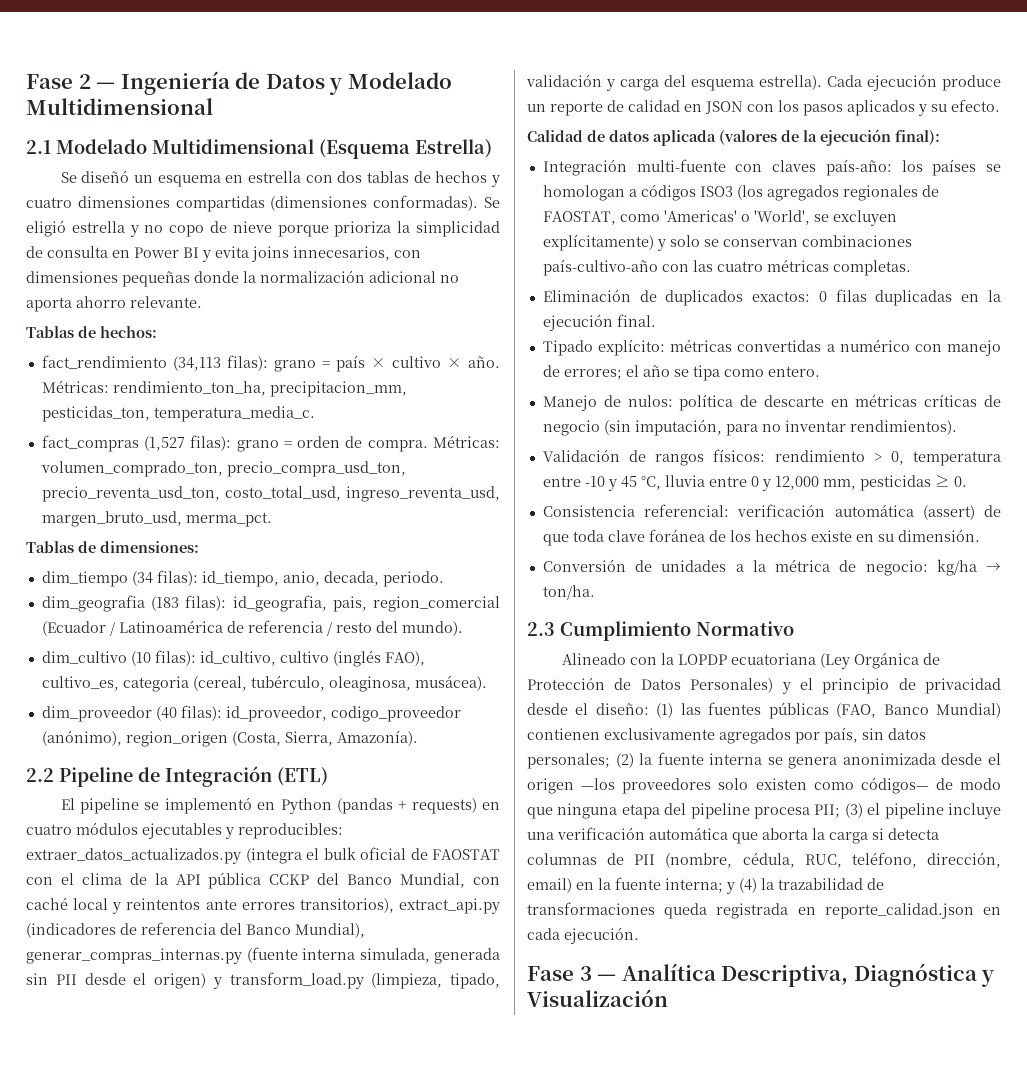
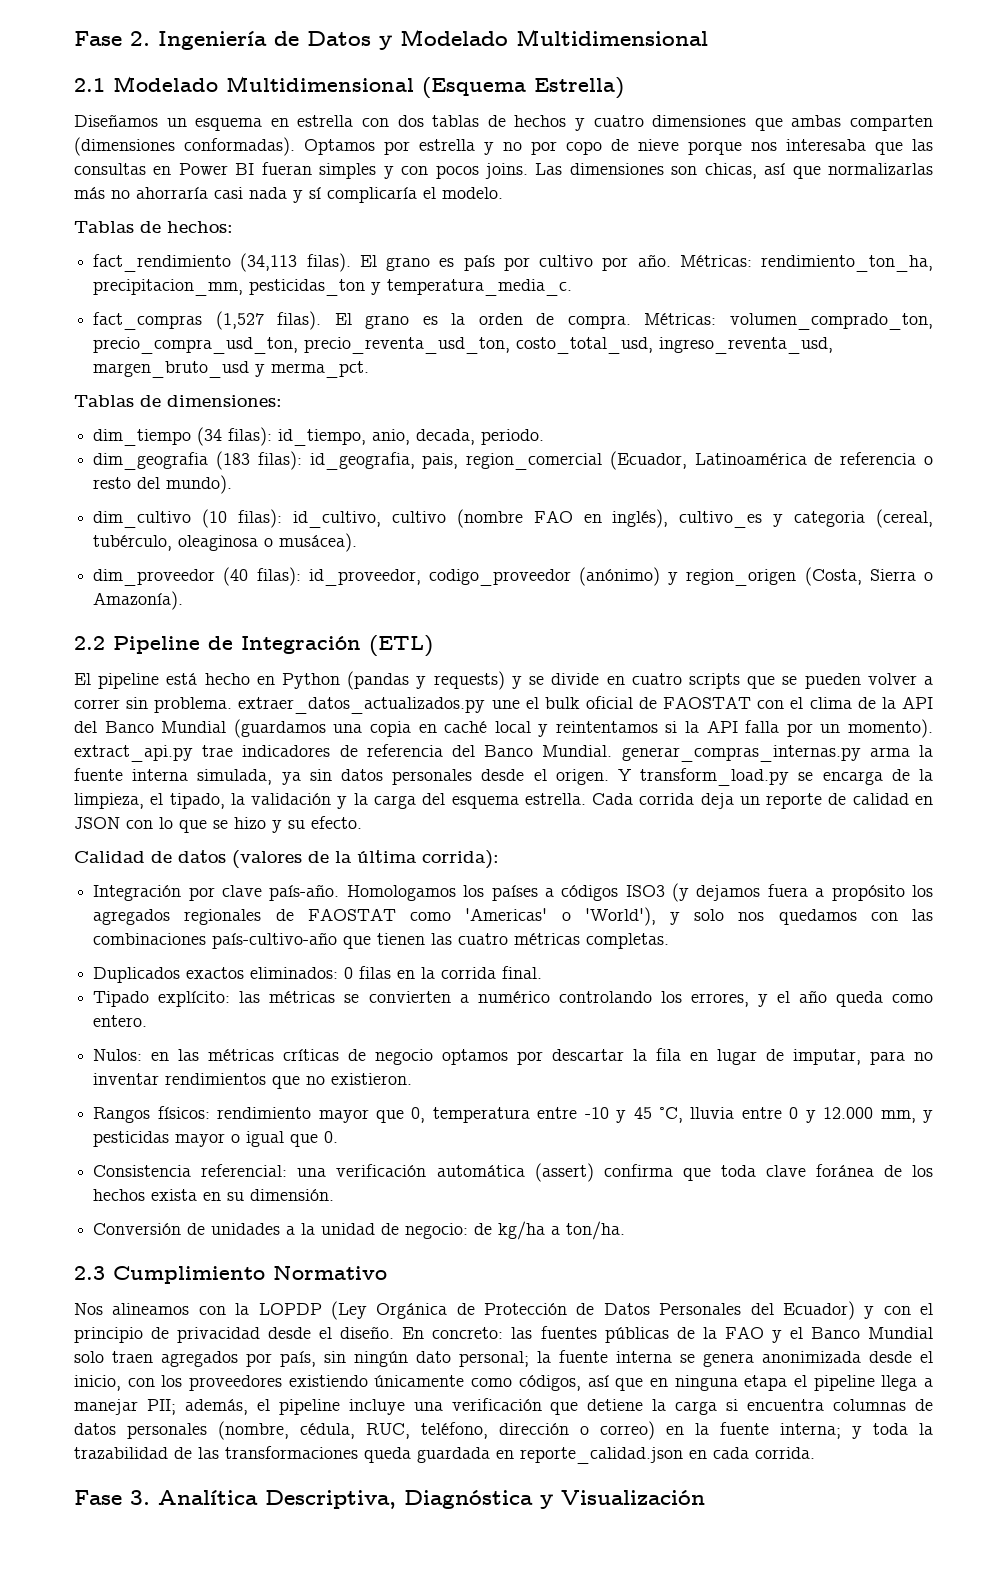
- Fase 2 — Ingeniería de Datos y Modelado Multidimensional
+ Fase 2. Ingeniería de Datos y Modelado Multidimensional
- Se diseñó un esquema en estrella con dos tablas de hechos y cuatro dimensiones compartidas (dimensiones conformadas). Se eligió estrella y no copo de nieve porque prioriza la simplicidad de consulta en Power BI y evita joins innecesarios, con dimensiones pequeñas donde la normalización adicional no aporta ahorro relevante.
+ Diseñamos un esquema en estrella con dos tablas de hechos y cuatro dimensiones que ambas comparten (dimensiones conformadas). Optamos por estrella y no por copo de nieve porque nos interesaba que las consultas en Power BI fueran simples y con pocos joins. Las dimensiones son chicas, así que normalizarlas más no ahorraría casi nada y sí complicaría el modelo.
- fact_rendimiento (34,113 filas): grano = país × cultivo × año.
+ fact_rendimiento (34,113 filas). El grano es país por cultivo por año.
- Métricas: rendimiento_ton_ha, precipitacion_mm, pesticidas_ton, temperatura_media_c.
+ Métricas: rendimiento_ton_ha, precipitacion_mm, pesticidas_ton y temperatura_media_c.
- fact_compras (1,527 filas): grano = orden de compra.
+ fact_compras (1,527 filas). El grano es la orden de compra.
- Métricas: volumen_comprado_ton, precio_compra_usd_ton, precio_reventa_usd_ton, costo_total_usd, ingreso_reventa_usd, margen_bruto_usd, merma_pct.
+ Métricas: volumen_comprado_ton, precio_compra_usd_ton, precio_reventa_usd_ton, costo_total_usd, ingreso_reventa_usd, margen_bruto_usd y merma_pct.
- dim_geografia (183 filas): id_geografia, pais, region_comercial (Ecuador / Latinoamérica de referencia / resto del mundo).
+ dim_geografia (183 filas): id_geografia, pais, region_comercial (Ecuador, Latinoamérica de referencia o resto del mundo).
- dim_cultivo (10 filas): id_cultivo, cultivo (inglés FAO), cultivo_es, categoria (cereal, tubérculo, oleaginosa, musácea).
+ dim_cultivo (10 filas): id_cultivo, cultivo (nombre FAO en inglés), cultivo_es y categoria (cereal, tubérculo, oleaginosa o musácea).
- dim_proveedor (40 filas): id_proveedor, codigo_proveedor (anónimo), region_origen (Costa, Sierra, Amazonía).
+ dim_proveedor (40 filas): id_proveedor, codigo_proveedor (anónimo) y region_origen (Costa, Sierra o Amazonía).
- El pipeline se implementó en Python (pandas + requests) en cuatro módulos ejecutables y reproducibles: extraer_datos_actualizados.py (integra el bulk oficial de FAOSTAT con el clima de la API pública CCKP del Banco Mundial, con caché local y reintentos ante errores transitorios), extract_api.py (indicadores de referencia del Banco Mundial), generar_compras_internas.py (fuente interna simulada, generada sin PII desde el origen) y transform_load.py (limpieza, tipado, validación y carga del esquema estrella). Cada ejecución produce un reporte de calidad en JSON con los pasos aplicados y su efecto.
+ El pipeline está hecho en Python (pandas y requests) y se divide en cuatro scripts que se pueden volver a correr sin problema. extraer_datos_actualizados.py une el bulk oficial de FAOSTAT con el clima de la API del Banco Mundial (guardamos una copia en caché local y reintentamos si la API falla por un momento). extract_api.py trae indicadores de referencia del Banco Mundial. generar_compras_internas.py arma la fuente interna simulada, ya sin datos personales desde el origen. Y transform_load.py se encarga de la limpieza, el tipado, la validación y la carga del esquema estrella. Cada corrida deja un reporte de calidad en JSON con lo que se hizo y su efecto.
- Calidad de datos aplicada (valores de la ejecución final):
- Integración multi-fuente con claves país-año: los países se homologan a códigos ISO3 (los agregados regionales de FAOSTAT, como 'Americas' o 'World', se excluyen explícitamente) y solo se conservan combinaciones país-cultivo-año con las cuatro métricas completas.
+ Calidad de datos (valores de la última corrida):
+ Integración por clave país-año. Homologamos los países a códigos ISO3 (y dejamos fuera a propósito los agregados regionales de FAOSTAT como 'Americas' o 'World'), y solo nos quedamos con las combinaciones país-cultivo-año que tienen las cuatro métricas completas.
- Eliminación de duplicados exactos: 0 filas duplicadas en la ejecución final.
+ Duplicados exactos eliminados: 0 filas en la corrida final.
- Tipado explícito: métricas convertidas a numérico con manejo de errores; el año se tipa como entero.
- Manejo de nulos: política de descarte en métricas críticas de negocio (sin imputación, para no inventar rendimientos).
- Validación de rangos físicos: rendimiento > 0, temperatura entre -10 y 45 °C, lluvia entre 0 y 12,000 mm, pesticidas ≥ 0.
+ Tipado explícito: las métricas se convierten a numérico controlando los errores, y el año queda como entero.
+ Nulos: en las métricas críticas de negocio optamos por descartar la fila en lugar de imputar, para no inventar rendimientos que no existieron.
+ Rangos físicos: rendimiento mayor que 0, temperatura entre -10 y 45 °C, lluvia entre 0 y 12.000 mm, y pesticidas mayor o igual que 0.
- Consistencia referencial: verificación automática (assert) de que toda clave foránea de los hechos existe en su dimensión.
+ Consistencia referencial: una verificación automática (assert) confirma que toda clave foránea de los hechos exista en su dimensión.
- Conversión de unidades a la métrica de negocio: kg/ha → ton/ha.
+ Conversión de unidades a la unidad de negocio: de kg/ha a ton/ha.
- Alineado con la LOPDP ecuatoriana (Ley Orgánica de Protección de Datos Personales) y el principio de privacidad desde el diseño: (1) las fuentes públicas (FAO, Banco Mundial) contienen exclusivamente agregados por país, sin datos personales; (2) la fuente interna se genera anonimizada desde el origen —los proveedores solo existen como códigos— de modo que ninguna etapa del pipeline procesa PII; (3) el pipeline incluye una verificación automática que aborta la carga si detecta columnas de PII (nombre, cédula, RUC, teléfono, dirección, email) en la fuente interna; y (4) la trazabilidad de transformaciones queda registrada en reporte_calidad.json en cada ejecución.
- Fase 3 — Analítica Descriptiva, Diagnóstica y Visualización
+ Nos alineamos con la LOPDP (Ley Orgánica de Protección de Datos Personales del Ecuador) y con el principio de privacidad desde el diseño. En concreto: las fuentes públicas de la FAO y el Banco Mundial solo traen agregados por país, sin ningún dato personal; la fuente interna se genera anonimizada desde el inicio, con los proveedores existiendo únicamente como códigos, así que en ninguna etapa el pipeline llega a manejar PII; además, el pipeline incluye una verificación que detiene la carga si encuentra columnas de datos personales (nombre, cédula, RUC, teléfono, dirección o correo) en la fuente interna; y toda la trazabilidad de las transformaciones queda guardada en reporte_calidad.json en cada corrida.
+ Fase 3. Analítica Descriptiva, Diagnóstica y Visualización

